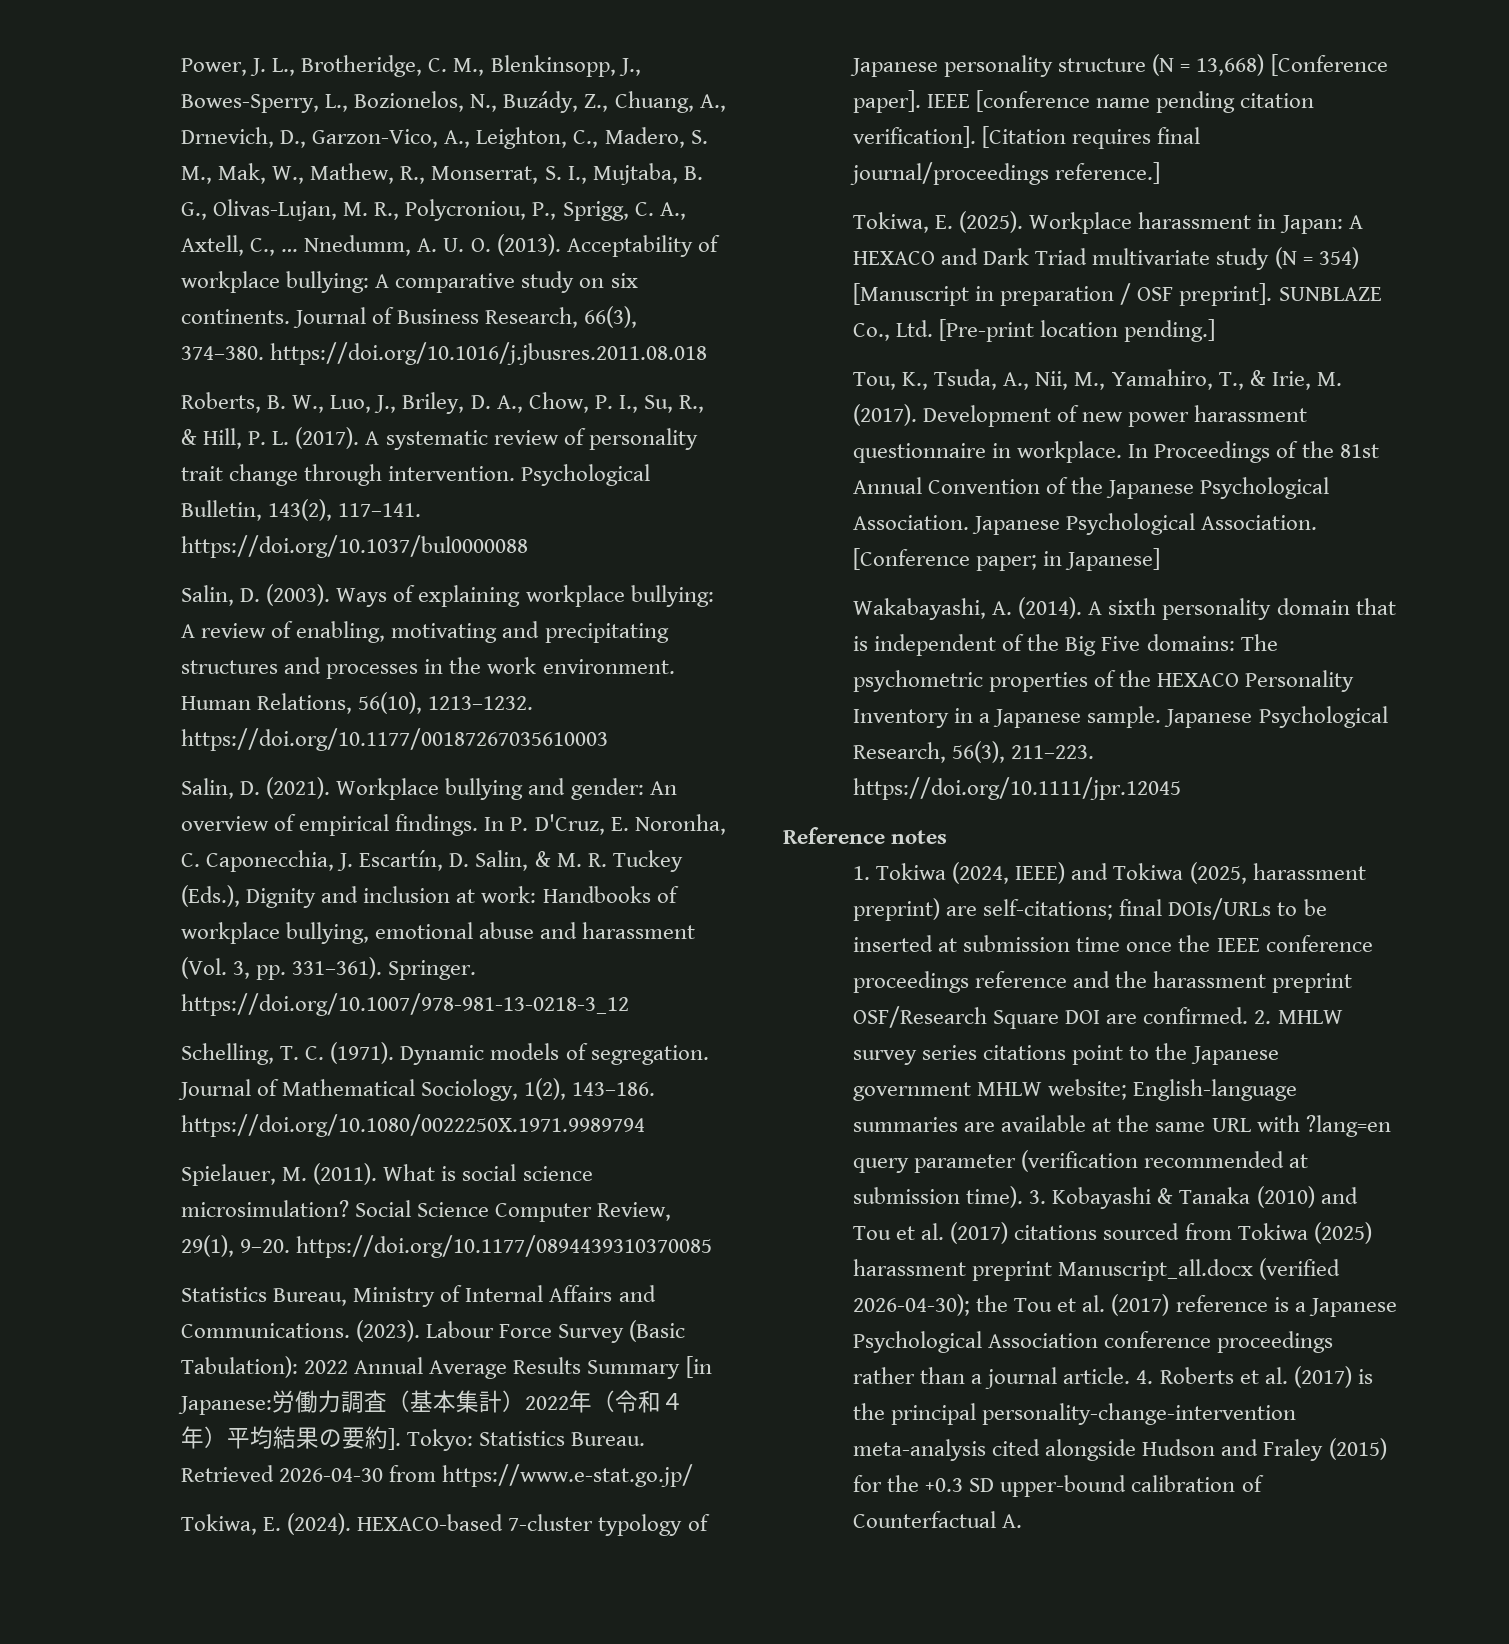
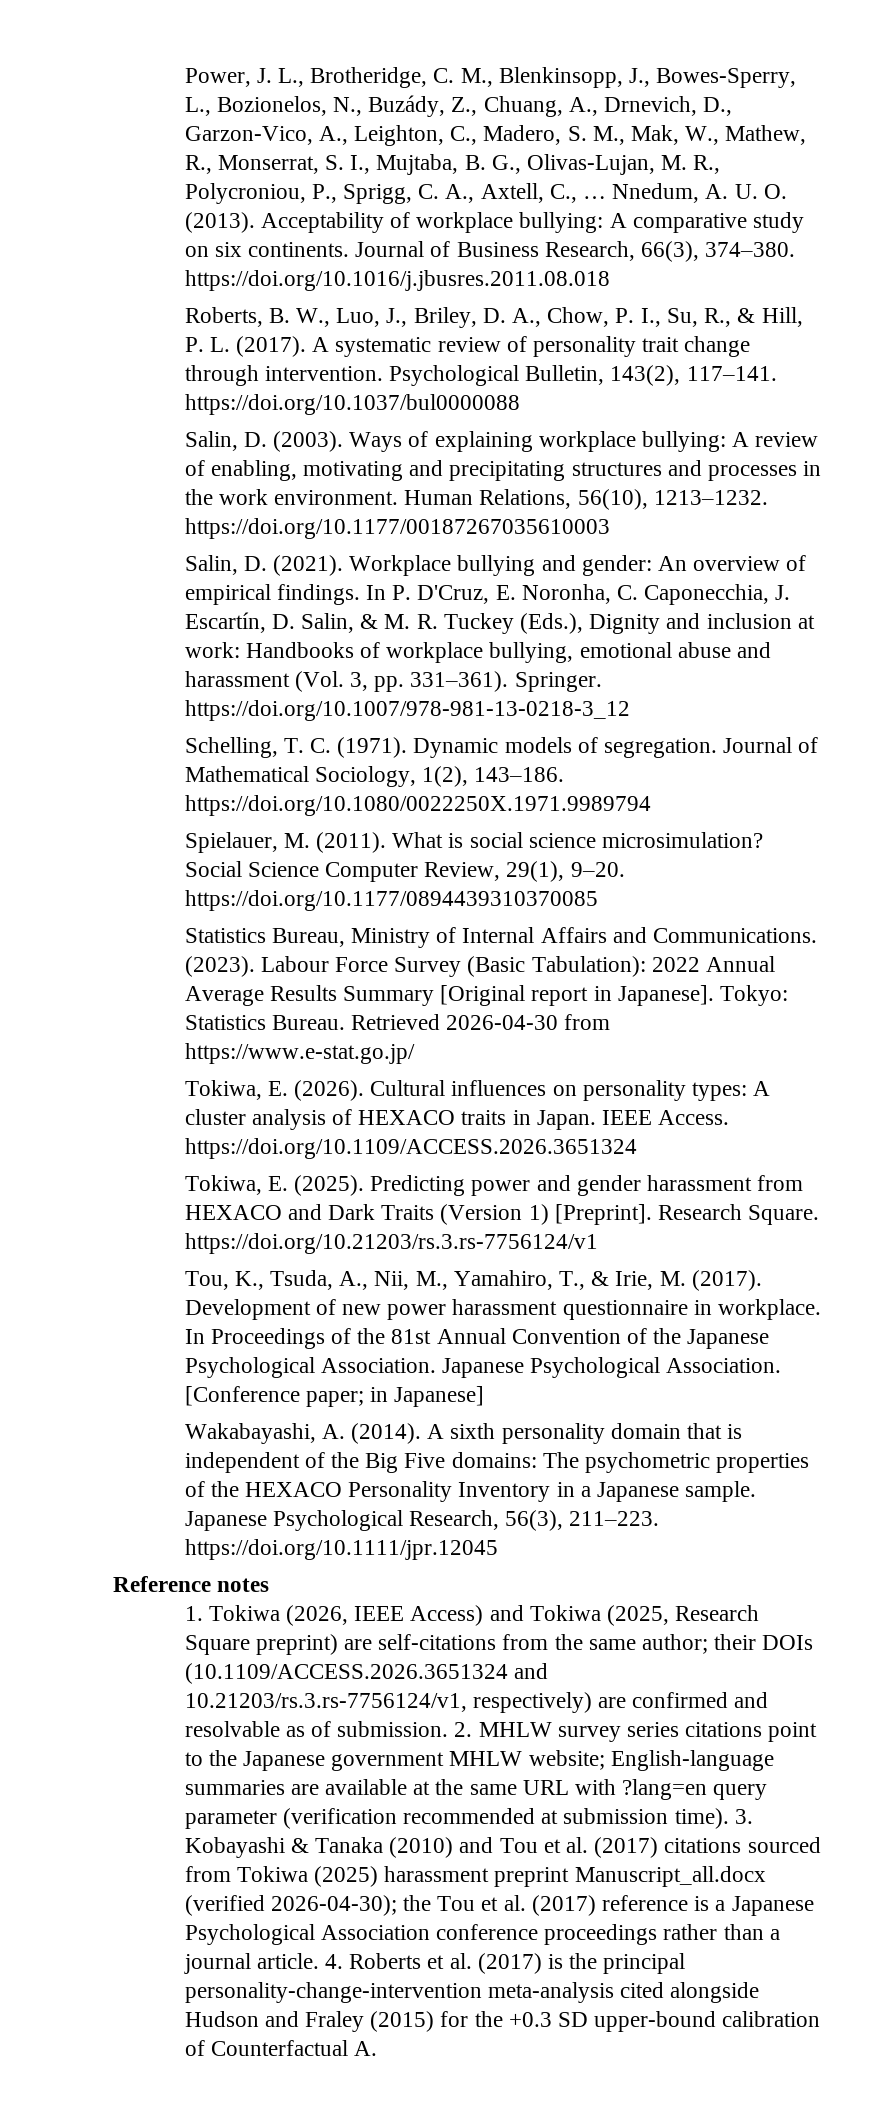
- Nnedumm, A. U. O. (2013).
+ Nnedum, A. U. O. (2013).
- Labour Force Survey (Basic Tabulation): 2022 Annual Average Results Summary [in Japanese:労働力調査（基本集計）2022年（令和４年）平均結果の要約].
+ Labour Force Survey (Basic Tabulation): 2022 Annual Average Results Summary [Original report in Japanese].
- Tokiwa, E. (2024). HEXACO-based 7-cluster typology of Japanese personality structure (N = 13,668) [Conference paper]. IEEE [conference name pending citation verification]. [Citation requires final journal/proceedings reference.]
- Tokiwa, E. (2025). Workplace harassment in Japan: A HEXACO and Dark Triad multivariate study (N = 354) [Manuscript in preparation / OSF preprint]. SUNBLAZE Co., Ltd. [Pre-print location pending.]
+ Tokiwa, E. (2026). Cultural influences on personality types: A cluster analysis of HEXACO traits in Japan. IEEE Access. https://doi.org/10.1109/ACCESS.2026.3651324
+ Tokiwa, E. (2025). Predicting power and gender harassment from HEXACO and Dark Traits (Version 1) [Preprint]. Research Square. https://doi.org/10.21203/rs.3.rs-7756124/v1
- 1. Tokiwa (2024, IEEE) and Tokiwa (2025, harassment preprint) are self-citations; final DOIs/URLs to be inserted at submission time once the IEEE conference proceedings reference and the harassment preprint OSF/Research Square DOI are confirmed.
+ 1. Tokiwa (2026, IEEE Access) and Tokiwa (2025, Research Square preprint) are self-citations from the same author; their DOIs (10.1109/ACCESS.2026.3651324 and 10.21203/rs.3.rs-7756124/v1, respectively) are confirmed and resolvable as of submission.

